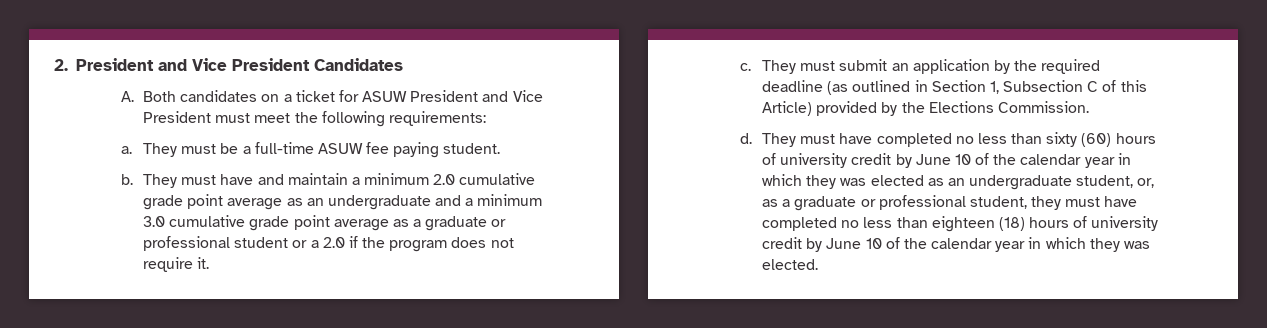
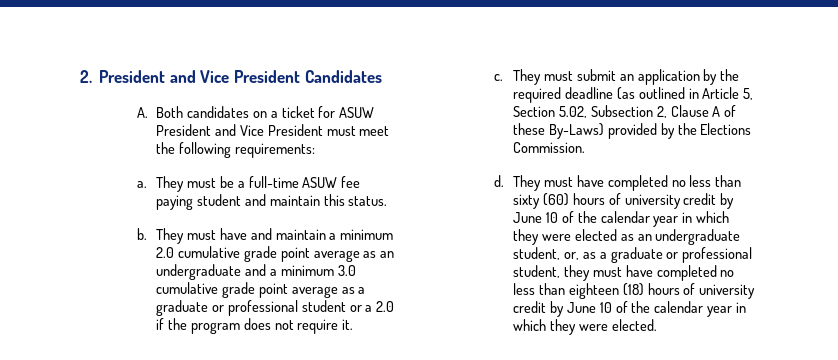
- They must be a full-time ASUW fee paying student.
+ They must be a full-time ASUW fee paying student and maintain this status.
- They must submit an application by the required deadline (as outlined in Section 1, Subsection C of this Article) provided by the Elections Commission.
+ They must submit an application by the required deadline (as outlined in Article 5, Section 5.02, Subsection 2, Clause A of these By-Laws) provided by the Elections Commission.
- They must have completed no less than sixty (60) hours of university credit by June 10 of the calendar year in which they was elected as an undergraduate student, or, as a graduate or professional student, they must have completed no less than eighteen (18) hours of university credit by June 10 of the calendar year in which they was elected.
+ They must have completed no less than sixty (60) hours of university credit by June 10 of the calendar year in which they were elected as an undergraduate student, or, as a graduate or professional student, they must have completed no less than eighteen (18) hours of university credit by June 10 of the calendar year in which they were elected.

